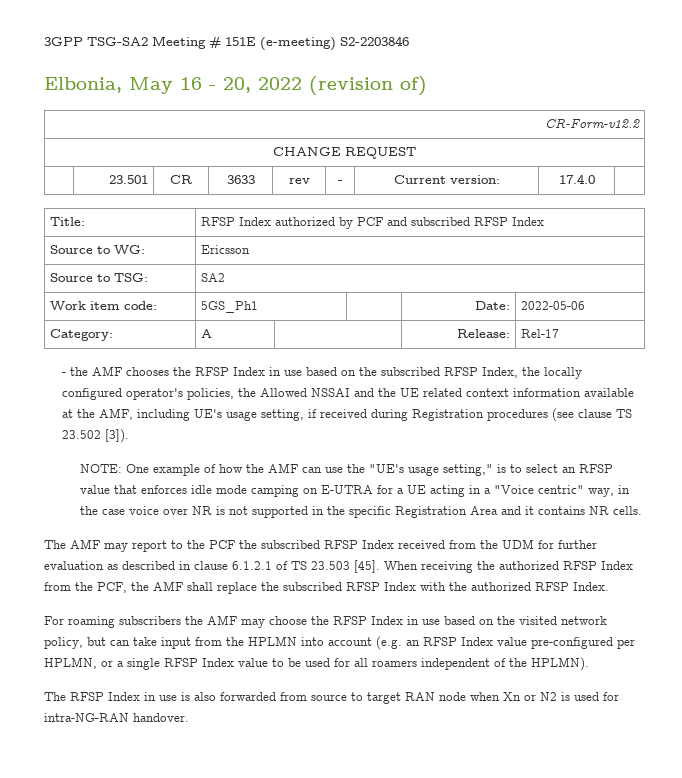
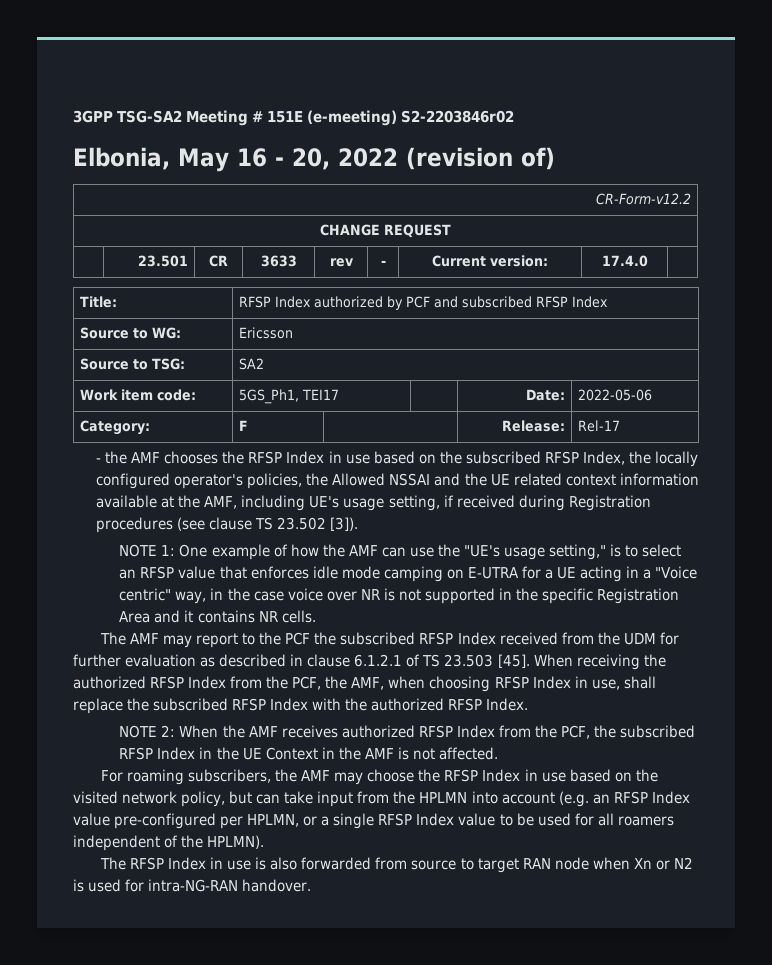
- 3GPP TSG-SA2 Meeting # 151E (e-meeting) S2-2203846
+ 3GPP TSG-SA2 Meeting # 151E (e-meeting) S2-2203846r02
- Work item code: | 5GS_Ph1 | | Date: | 2022-05-06
+ Work item code: | 5GS_Ph1, TEI17 | | Date: | 2022-05-06
- Category: | A | | Release: | Rel-17
+ Category: | F | | Release: | Rel-17
- NOTE: One example of how the AMF can use the "UE's usage setting," is to select an RFSP value that enforces idle mode camping on E-UTRA for a UE acting in a "Voice centric" way, in the case voice over NR is not supported in the specific Registration Area and it contains NR cells.
+ NOTE 1: One example of how the AMF can use the "UE's usage setting," is to select an RFSP value that enforces idle mode camping on E-UTRA for a UE acting in a "Voice centric" way, in the case voice over NR is not supported in the specific Registration Area and it contains NR cells.
- When receiving the authorized RFSP Index from the PCF, the AMF shall replace the subscribed RFSP Index with the authorized RFSP Index.
+ When receiving the authorized RFSP Index from the PCF, the AMF, when choosing RFSP Index in use, shall replace the subscribed RFSP Index with the authorized RFSP Index.
+ NOTE 2: When the AMF receives authorized RFSP Index from the PCF, the subscribed RFSP Index in the UE Context in the AMF is not affected.
- For roaming subscribers the AMF may choose the RFSP Index in use based on the visited network policy, but can take input from the HPLMN into account (e.g. an RFSP Index value pre-configured per HPLMN, or a single RFSP Index value to be used for all roamers independent of the HPLMN).
+ For roaming subscribers, the AMF may choose the RFSP Index in use based on the visited network policy, but can take input from the HPLMN into account (e.g. an RFSP Index value pre-configured per HPLMN, or a single RFSP Index value to be used for all roamers independent of the HPLMN).

